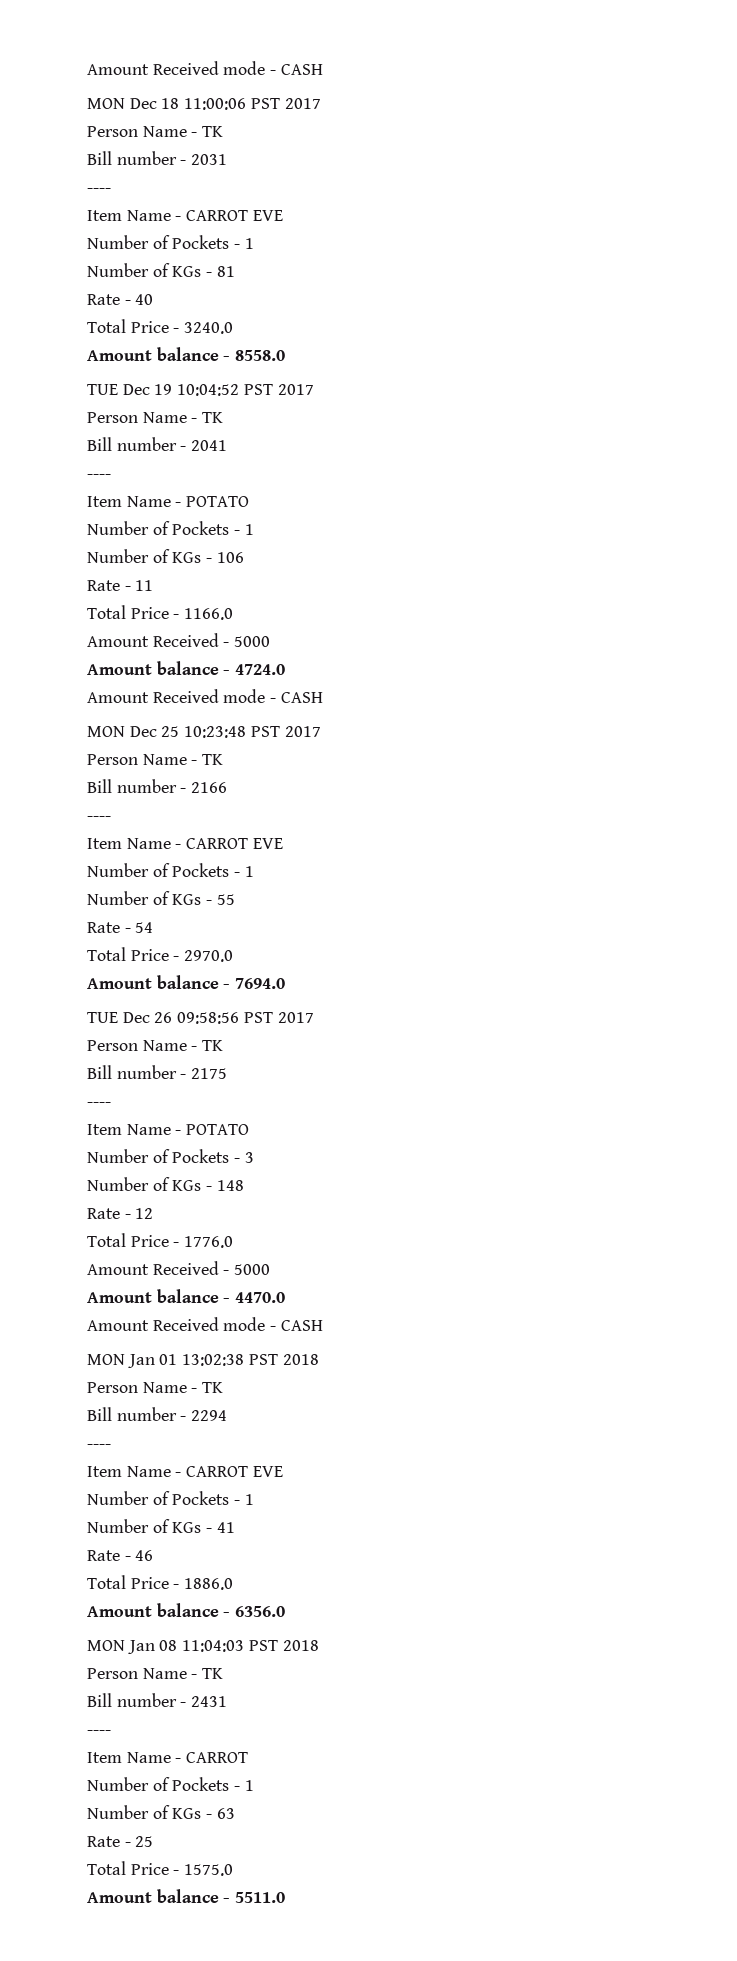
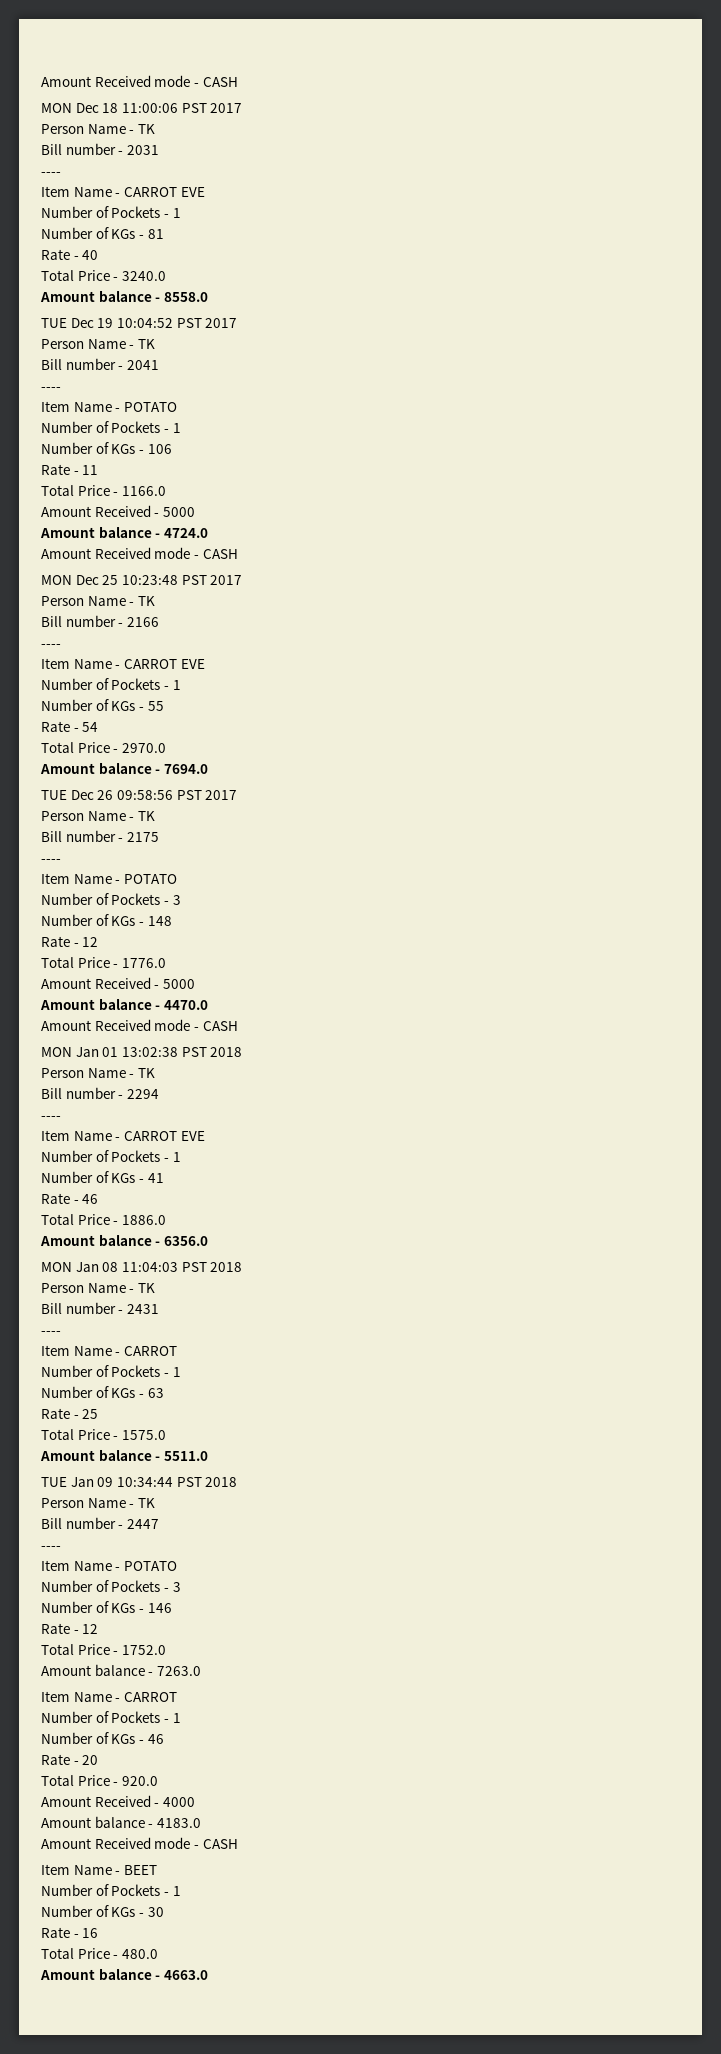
+ TUE Jan 09 10:34:44 PST 2018
+ Person Name - TK
+ Bill number - 2447
+ ----
+ Item Name - POTATO
+ Number of Pockets - 3
+ Number of KGs - 146
+ Rate - 12
+ Total Price - 1752.0
+ Amount balance - 7263.0
+ Item Name - CARROT
+ Number of Pockets - 1
+ Number of KGs - 46
+ Rate - 20
+ Total Price - 920.0
+ Amount Received - 4000
+ Amount balance - 4183.0
+ Amount Received mode - CASH
+ Item Name - BEET
+ Number of Pockets - 1
+ Number of KGs - 30
+ Rate - 16
+ Total Price - 480.0
+ Amount balance - 4663.0

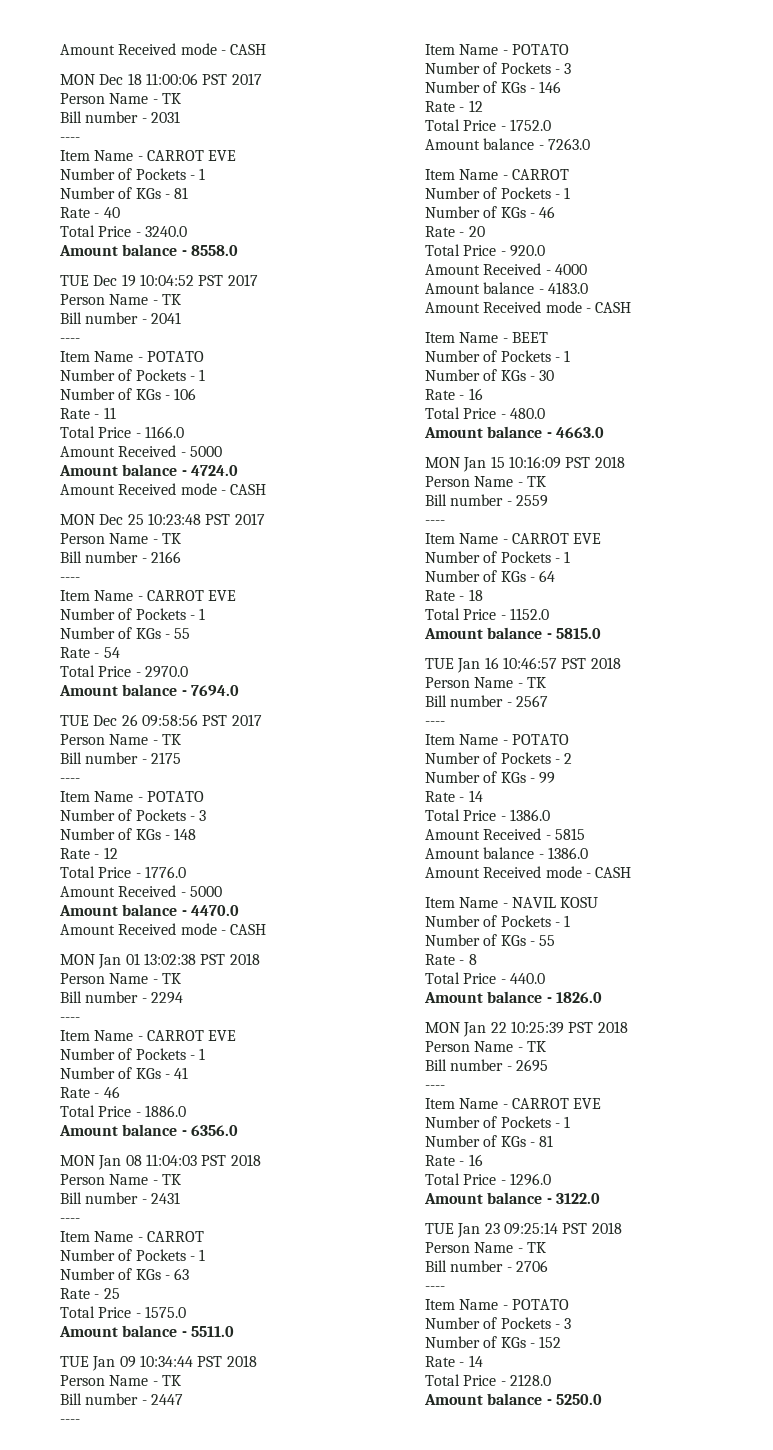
+ MON Jan 15 10:16:09 PST 2018
+ Person Name - TK
+ Bill number - 2559
+ ----
+ Item Name - CARROT EVE
+ Number of Pockets - 1
+ Number of KGs - 64
+ Rate - 18
+ Total Price - 1152.0
+ Amount balance - 5815.0
+ TUE Jan 16 10:46:57 PST 2018
+ Person Name - TK
+ Bill number - 2567
+ ----
+ Item Name - POTATO
+ Number of Pockets - 2
+ Number of KGs - 99
+ Rate - 14
+ Total Price - 1386.0
+ Amount Received - 5815
+ Amount balance - 1386.0
+ Amount Received mode - CASH
+ Item Name - NAVIL KOSU
+ Number of Pockets - 1
+ Number of KGs - 55
+ Rate - 8
+ Total Price - 440.0
+ Amount balance - 1826.0
+ MON Jan 22 10:25:39 PST 2018
+ Person Name - TK
+ Bill number - 2695
+ ----
+ Item Name - CARROT EVE
+ Number of Pockets - 1
+ Number of KGs - 81
+ Rate - 16
+ Total Price - 1296.0
+ Amount balance - 3122.0
+ TUE Jan 23 09:25:14 PST 2018
+ Person Name - TK
+ Bill number - 2706
+ ----
+ Item Name - POTATO
+ Number of Pockets - 3
+ Number of KGs - 152
+ Rate - 14
+ Total Price - 2128.0
+ Amount balance - 5250.0

